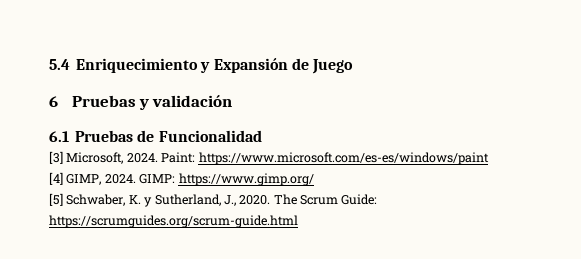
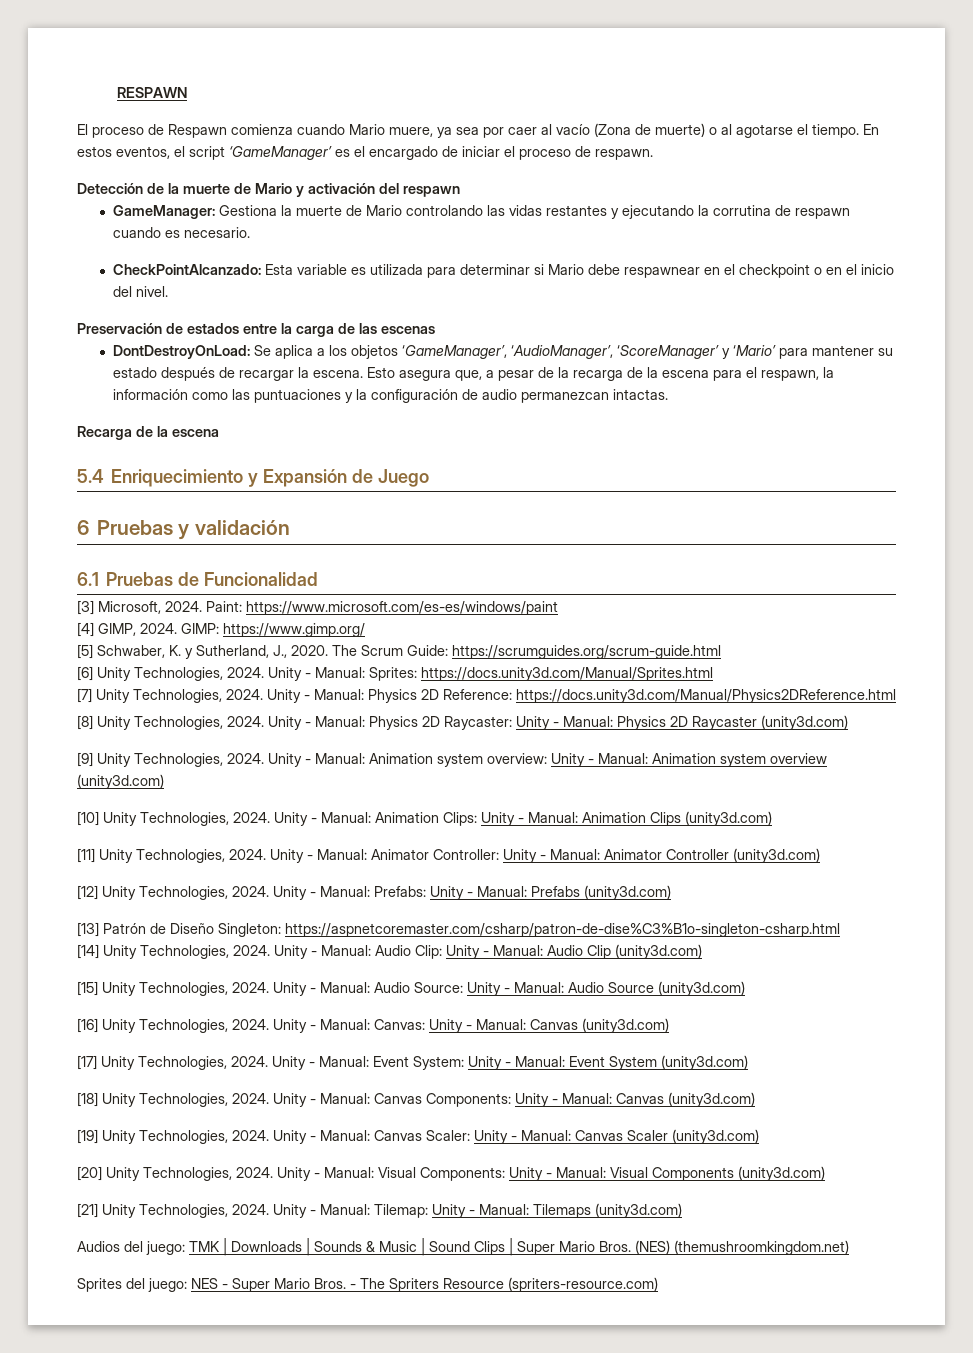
+ RESPAWN
+ El proceso de Respawn comienza cuando Mario muere, ya sea por caer al vacío (Zona de muerte) o al agotarse el tiempo. En estos eventos, el script ‘GameManager’ es el encargado de iniciar el proceso de respawn.
+ Detección de la muerte de Mario y activación del respawn
+ GameManager: Gestiona la muerte de Mario controlando las vidas restantes y ejecutando la corrutina de respawn cuando es necesario.
+ CheckPointAlcanzado: Esta variable es utilizada para determinar si Mario debe respawnear en el checkpoint o en el inicio del nivel.
+ Preservación de estados entre la carga de las escenas
+ DontDestroyOnLoad: Se aplica a los objetos ‘GameManager’, ‘AudioManager’, ‘ScoreManager’ y ‘Mario’ para mantener su estado después de recargar la escena. Esto asegura que, a pesar de la recarga de la escena para el respawn, la información como las puntuaciones y la configuración de audio permanezcan intactas.
+ Recarga de la escena
+ [6] Unity Technologies, 2024. Unity - Manual: Sprites: https://docs.unity3d.com/Manual/Sprites.html
+ [7] Unity Technologies, 2024. Unity - Manual: Physics 2D Reference: https://docs.unity3d.com/Manual/Physics2DReference.html
+ [8] Unity Technologies, 2024. Unity - Manual: Physics 2D Raycaster: Unity - Manual: Physics 2D Raycaster (unity3d.com)
+ [9] Unity Technologies, 2024. Unity - Manual: Animation system overview: Unity - Manual: Animation system overview (unity3d.com)
+ [10] Unity Technologies, 2024. Unity - Manual: Animation Clips: Unity - Manual: Animation Clips (unity3d.com)
+ [11] Unity Technologies, 2024. Unity - Manual: Animator Controller: Unity - Manual: Animator Controller (unity3d.com)
+ [12] Unity Technologies, 2024. Unity - Manual: Prefabs: Unity - Manual: Prefabs (unity3d.com)
+ [13] Patrón de Diseño Singleton: https://aspnetcoremaster.com/csharp/patron-de-dise%C3%B1o-singleton-csharp.html
+ [14] Unity Technologies, 2024. Unity - Manual: Audio Clip: Unity - Manual: Audio Clip (unity3d.com)
+ [15] Unity Technologies, 2024. Unity - Manual: Audio Source: Unity - Manual: Audio Source (unity3d.com)
+ [16] Unity Technologies, 2024. Unity - Manual: Canvas: Unity - Manual: Canvas (unity3d.com)
+ [17] Unity Technologies, 2024. Unity - Manual: Event System: Unity - Manual: Event System (unity3d.com)
+ [18] Unity Technologies, 2024. Unity - Manual: Canvas Components: Unity - Manual: Canvas (unity3d.com)
+ [19] Unity Technologies, 2024. Unity - Manual: Canvas Scaler: Unity - Manual: Canvas Scaler (unity3d.com)
+ [20] Unity Technologies, 2024. Unity - Manual: Visual Components: Unity - Manual: Visual Components (unity3d.com)
+ [21] Unity Technologies, 2024. Unity - Manual: Tilemap: Unity - Manual: Tilemaps (unity3d.com)
+ Audios del juego: TMK | Downloads | Sounds & Music | Sound Clips | Super Mario Bros. (NES) (themushroomkingdom.net)
+ Sprites del juego: NES - Super Mario Bros. - The Spriters Resource (spriters-resource.com)

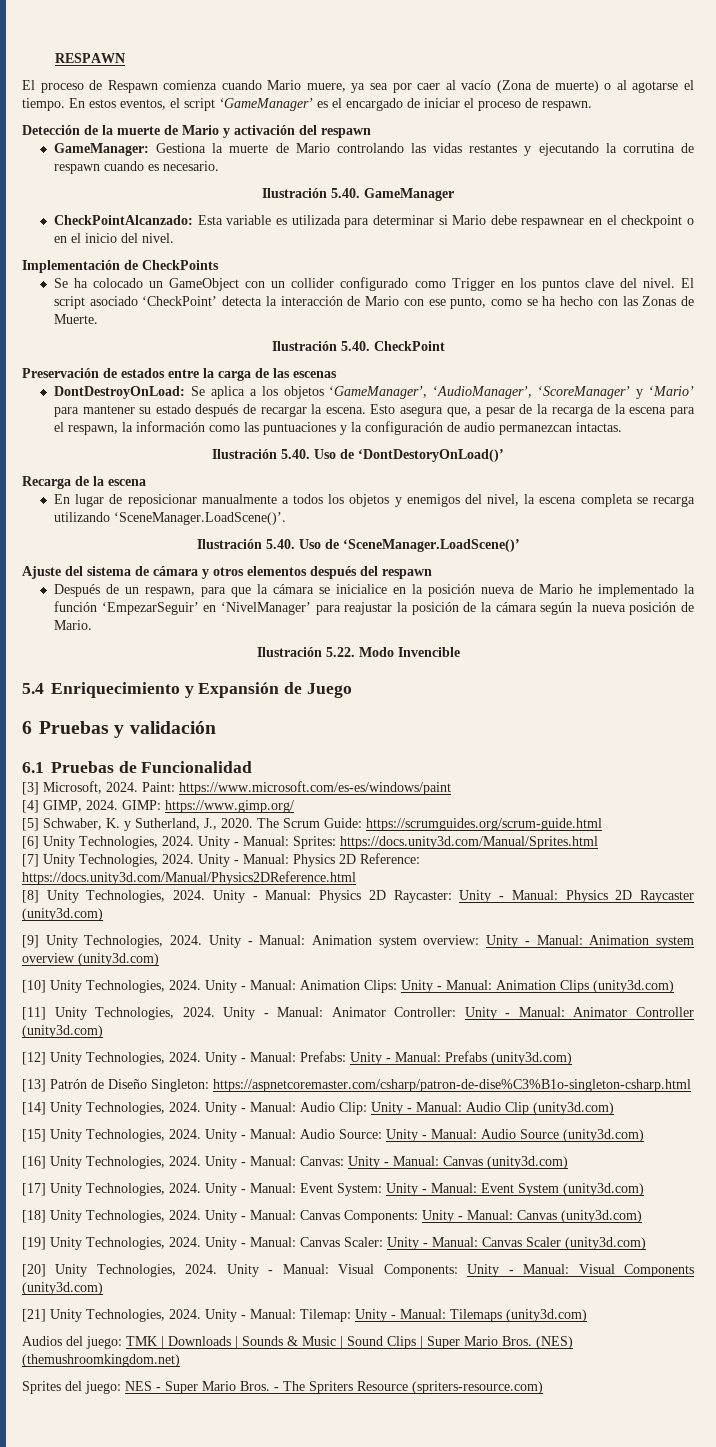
+ Ilustración 5.40. GameManager
+ Implementación de CheckPoints
+ Se ha colocado un GameObject con un collider configurado como Trigger en los puntos clave del nivel. El script asociado ‘CheckPoint’ detecta la interacción de Mario con ese punto, como se ha hecho con las Zonas de Muerte.
+ Ilustración 5.40. CheckPoint
+ Ilustración 5.40. Uso de ‘DontDestoryOnLoad()’
+ En lugar de reposicionar manualmente a todos los objetos y enemigos del nivel, la escena completa se recarga utilizando ‘SceneManager.LoadScene()’.
+ Ilustración 5.40. Uso de ‘SceneManager.LoadScene()’
+ Ajuste del sistema de cámara y otros elementos después del respawn
+ Después de un respawn, para que la cámara se inicialice en la posición nueva de Mario he implementado la función ‘EmpezarSeguir’ en ‘NivelManager’ para reajustar la posición de la cámara según la nueva posición de Mario.
+ Ilustración 5.22. Modo Invencible

